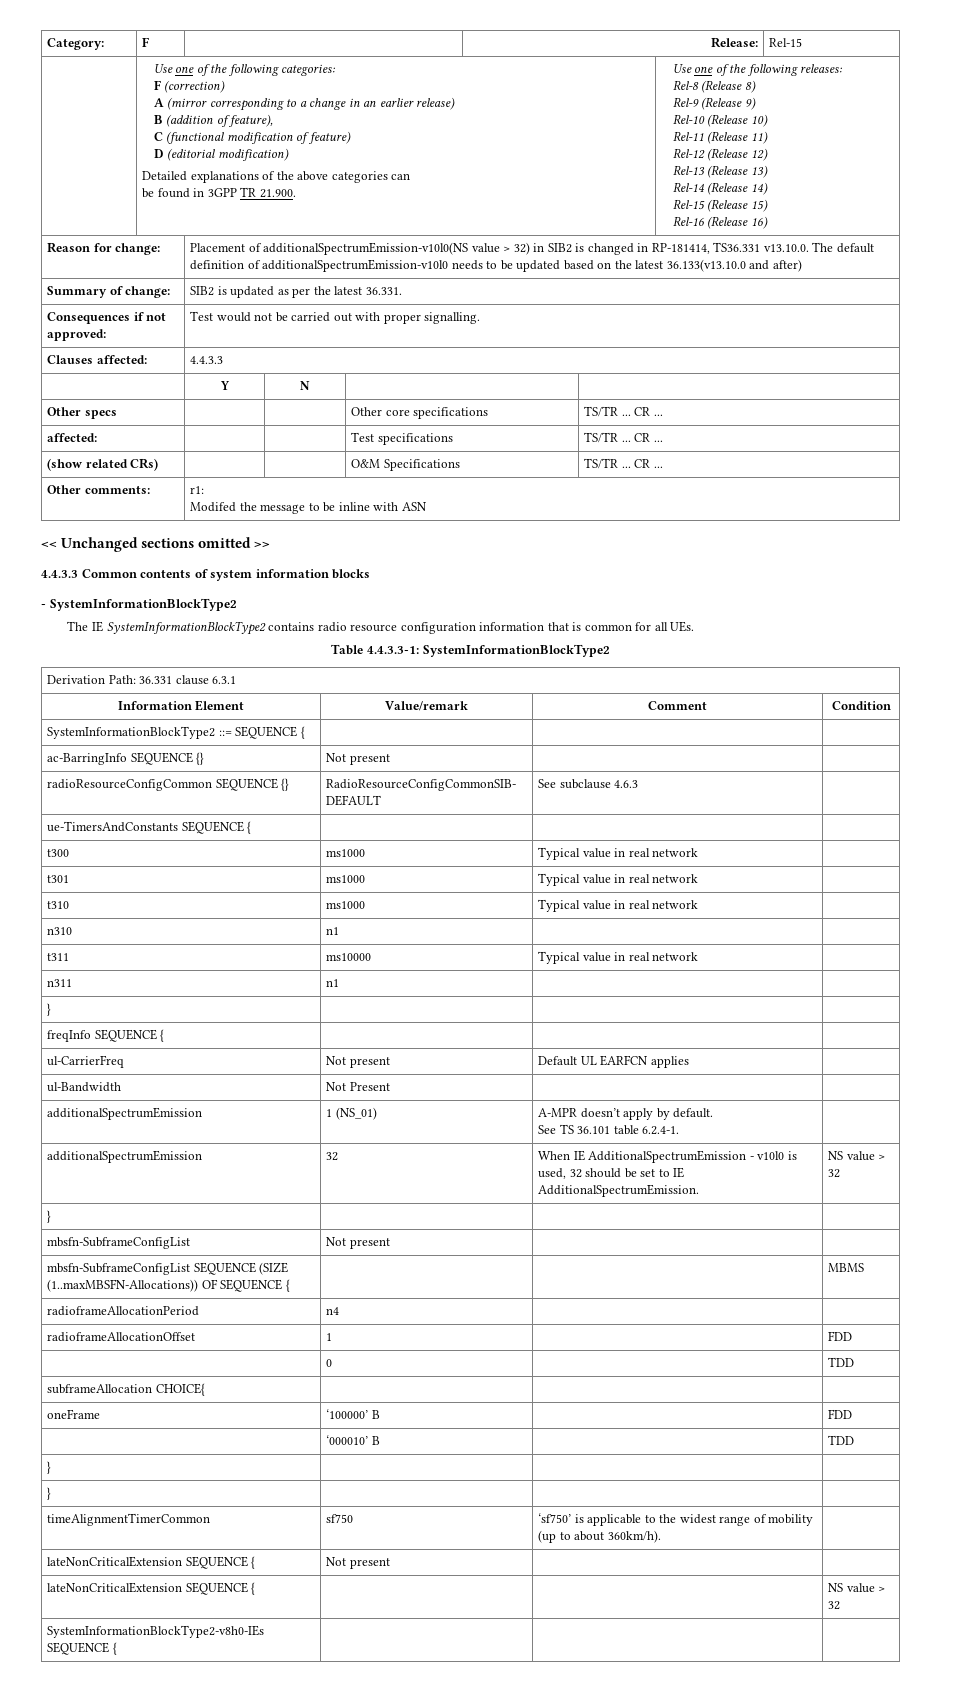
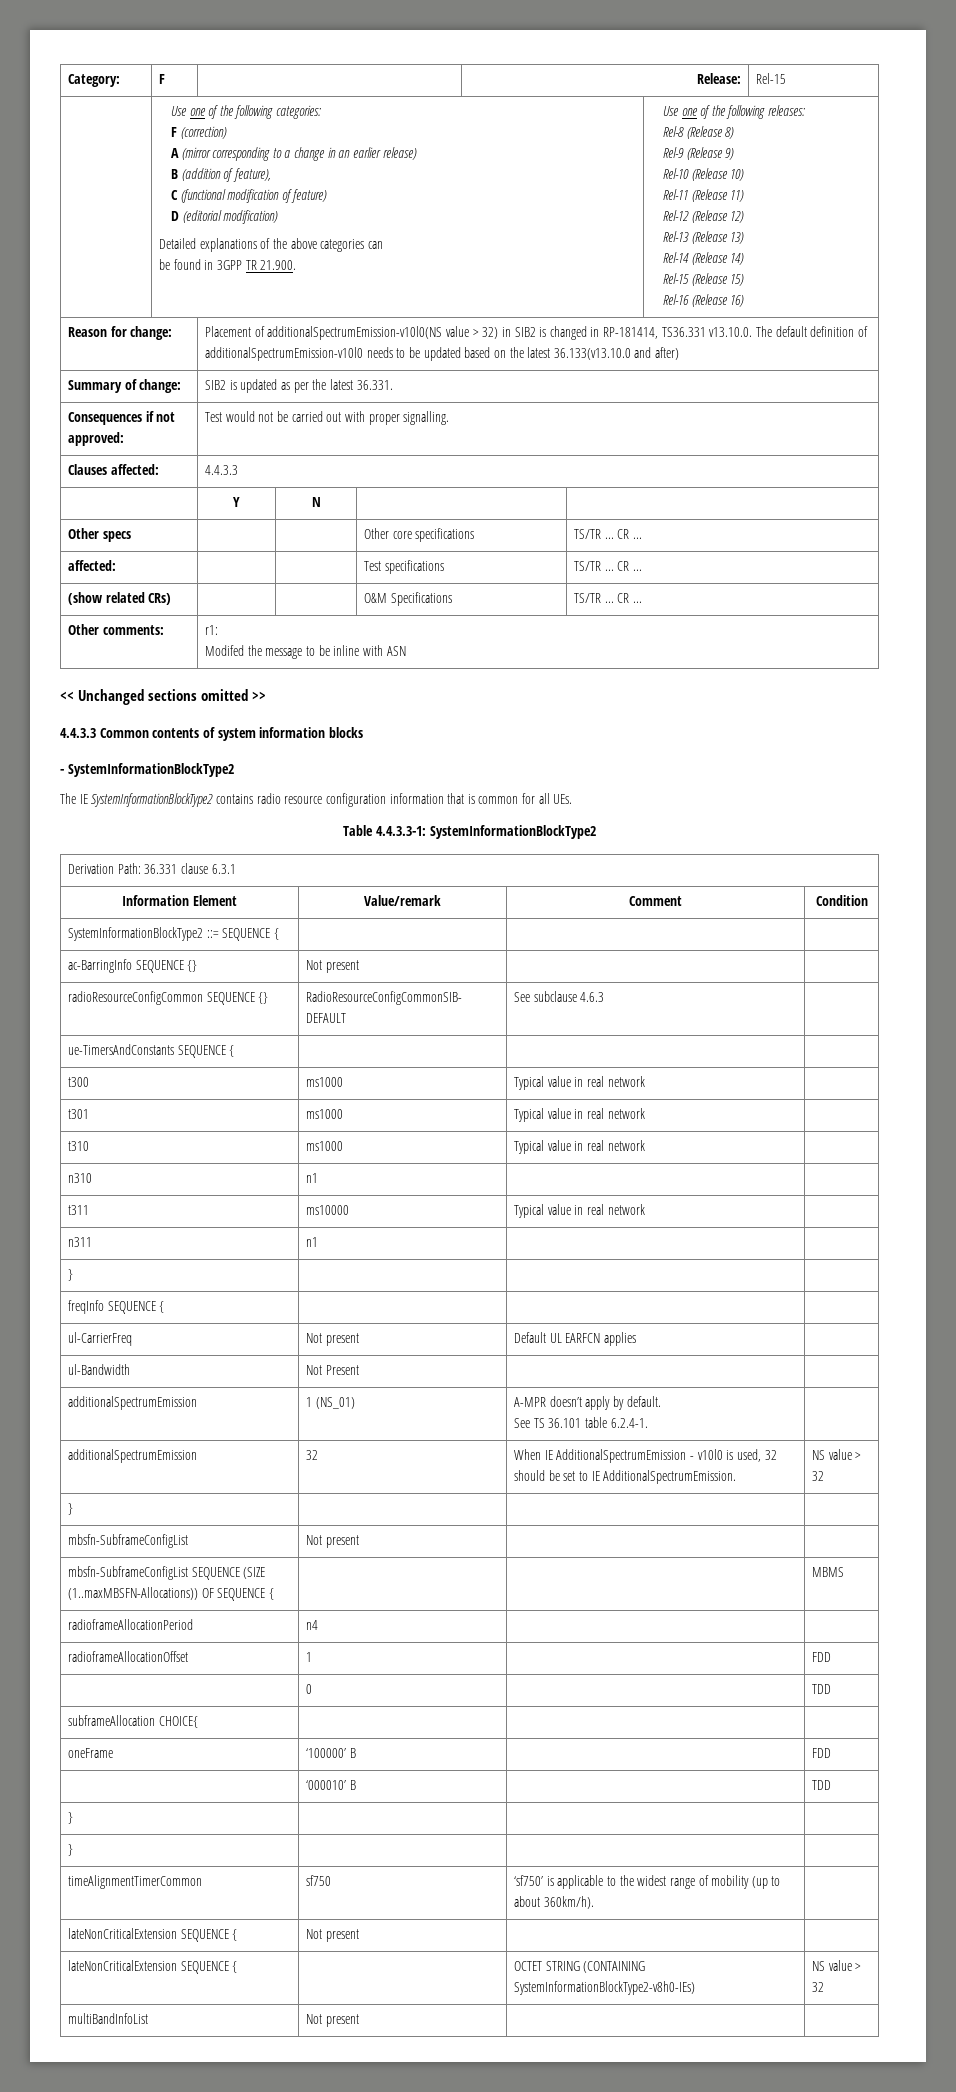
- lateNonCriticalExtension SEQUENCE { | | | NS value > 32
- SystemInformationBlockType2-v8h0-IEs SEQUENCE { | | |
+ lateNonCriticalExtension SEQUENCE { | | OCTET STRING (CONTAINING SystemInformationBlockType2-v8h0-IEs) | NS value > 32
+ multiBandInfoList | Not present | |

